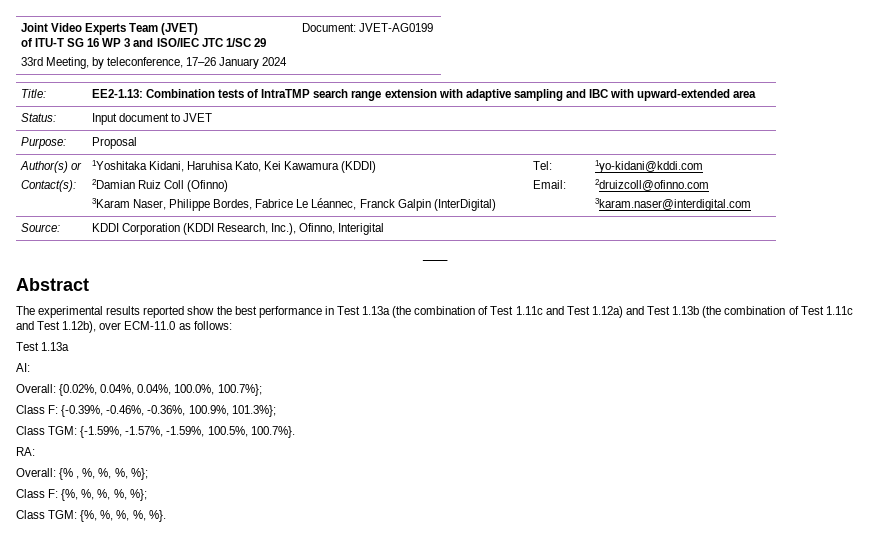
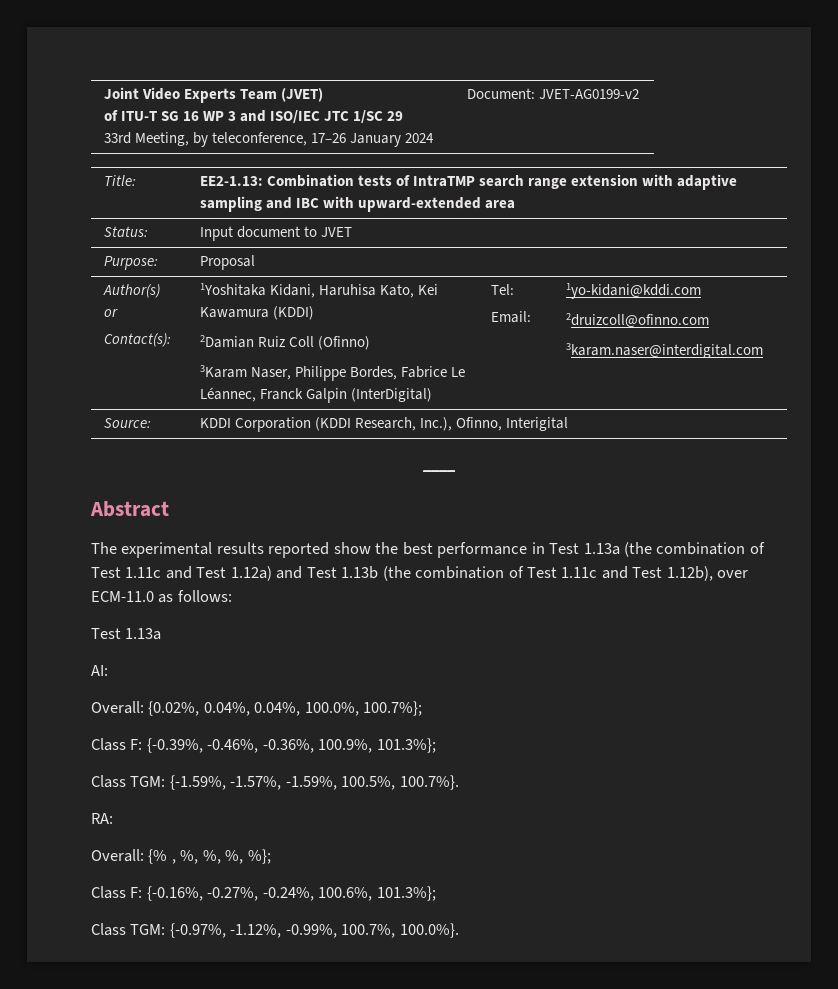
  Joint Video Experts Team (JVET)
  of ITU-T SG 16 WP 3 and ISO/IEC JTC 1/SC 29
- 33rd Meeting, by teleconference, 17–26 January 2024 | Document: JVET-AG0199
+ 33rd Meeting, by teleconference, 17–26 January 2024 | Document: JVET-AG0199-v2
- Class F: {%, %, %, %, %};
- Class TGM: {%, %, %, %, %}.
+ Class F: {-0.16%, -0.27%, -0.24%, 100.6%, 101.3%};
+ Class TGM: {-0.97%, -1.12%, -0.99%, 100.7%, 100.0%}.

